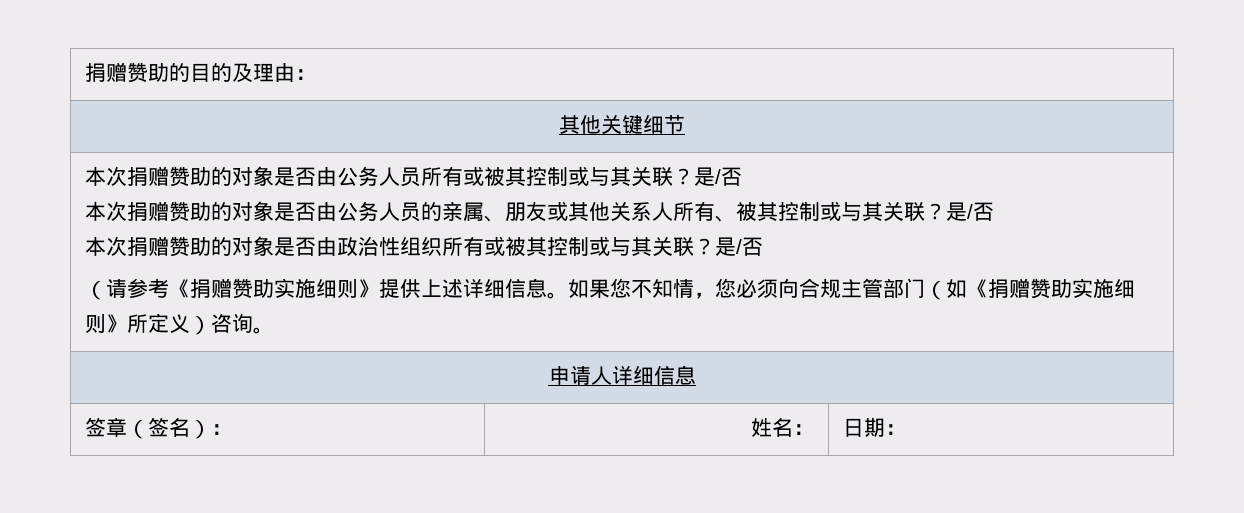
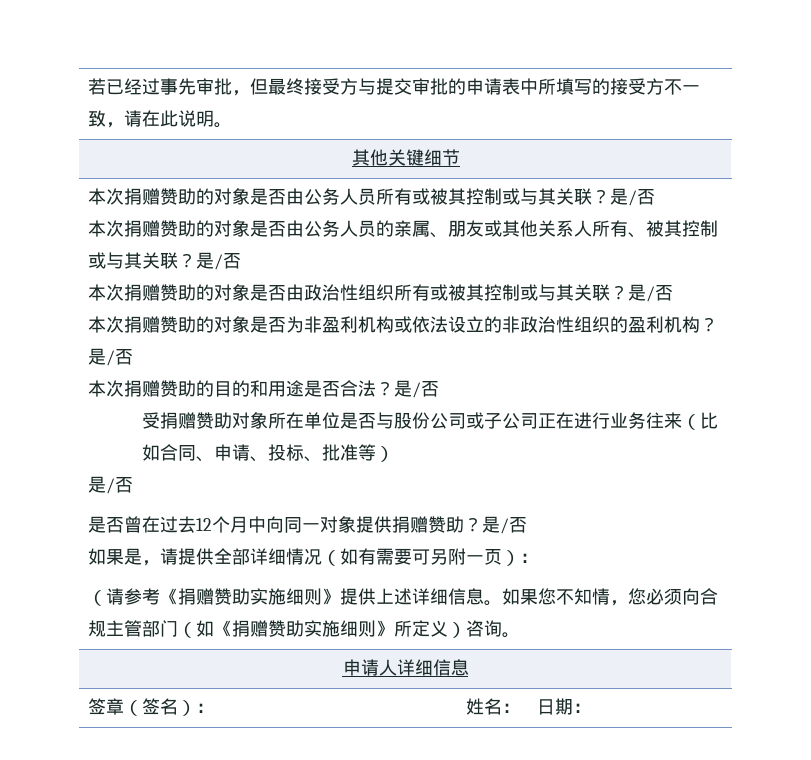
- 捐赠赞助的目的及理由：
+ 若已经过事先审批，但最终接受方与提交审批的申请表中所填写的接受方不一致，请在此说明。
+ 本次捐赠赞助的对象是否为非盈利机构或依法设立的非政治性组织的盈利机构？是/否
+ 本次捐赠赞助的目的和用途是否合法？是/否
+ 受捐赠赞助对象所在单位是否与股份公司或子公司正在进行业务往来（比如合同、申请、投标、批准等）
+ 是/否
+ 是否曾在过去12个月中向同一对象提供捐赠赞助？是/否
+ 如果是，请提供全部详细情况（如有需要可另附一页）：

